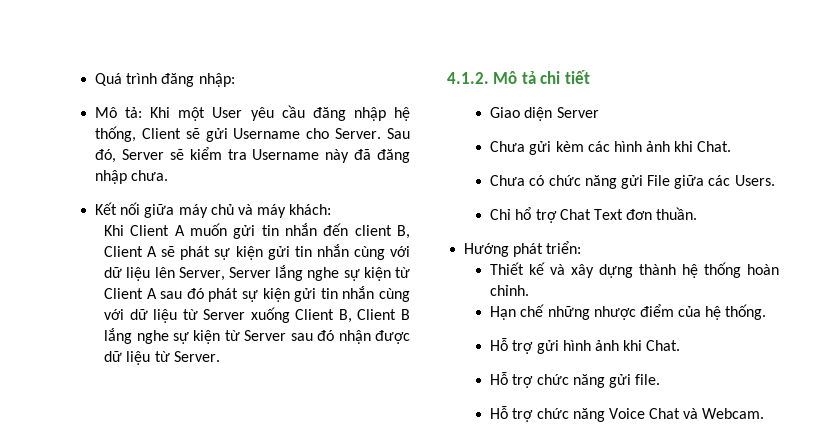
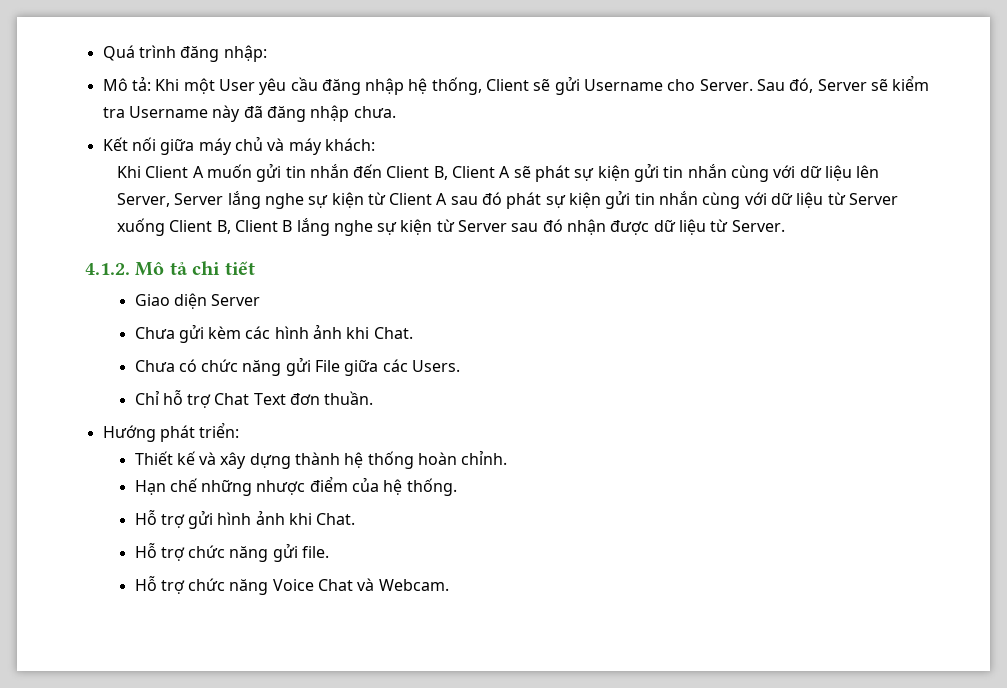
- Khi Client A muốn gửi tin nhắn đến client B, Client A sẽ phát sự kiện gửi tin nhắn cùng với dữ liệu lên Server, Server lắng nghe sự kiện từ Client A sau đó phát sự kiện gửi tin nhắn cùng với dữ liệu từ Server xuống Client B, Client B lắng nghe sự kiện từ Server sau đó nhận được dữ liệu từ Server.
+ Khi Client A muốn gửi tin nhắn đến Client B, Client A sẽ phát sự kiện gửi tin nhắn cùng với dữ liệu lên Server, Server lắng nghe sự kiện từ Client A sau đó phát sự kiện gửi tin nhắn cùng với dữ liệu từ Server xuống Client B, Client B lắng nghe sự kiện từ Server sau đó nhận được dữ liệu từ Server.
- Chỉ hổ trợ Chat Text đơn thuần.
+ Chỉ hỗ trợ Chat Text đơn thuần.

